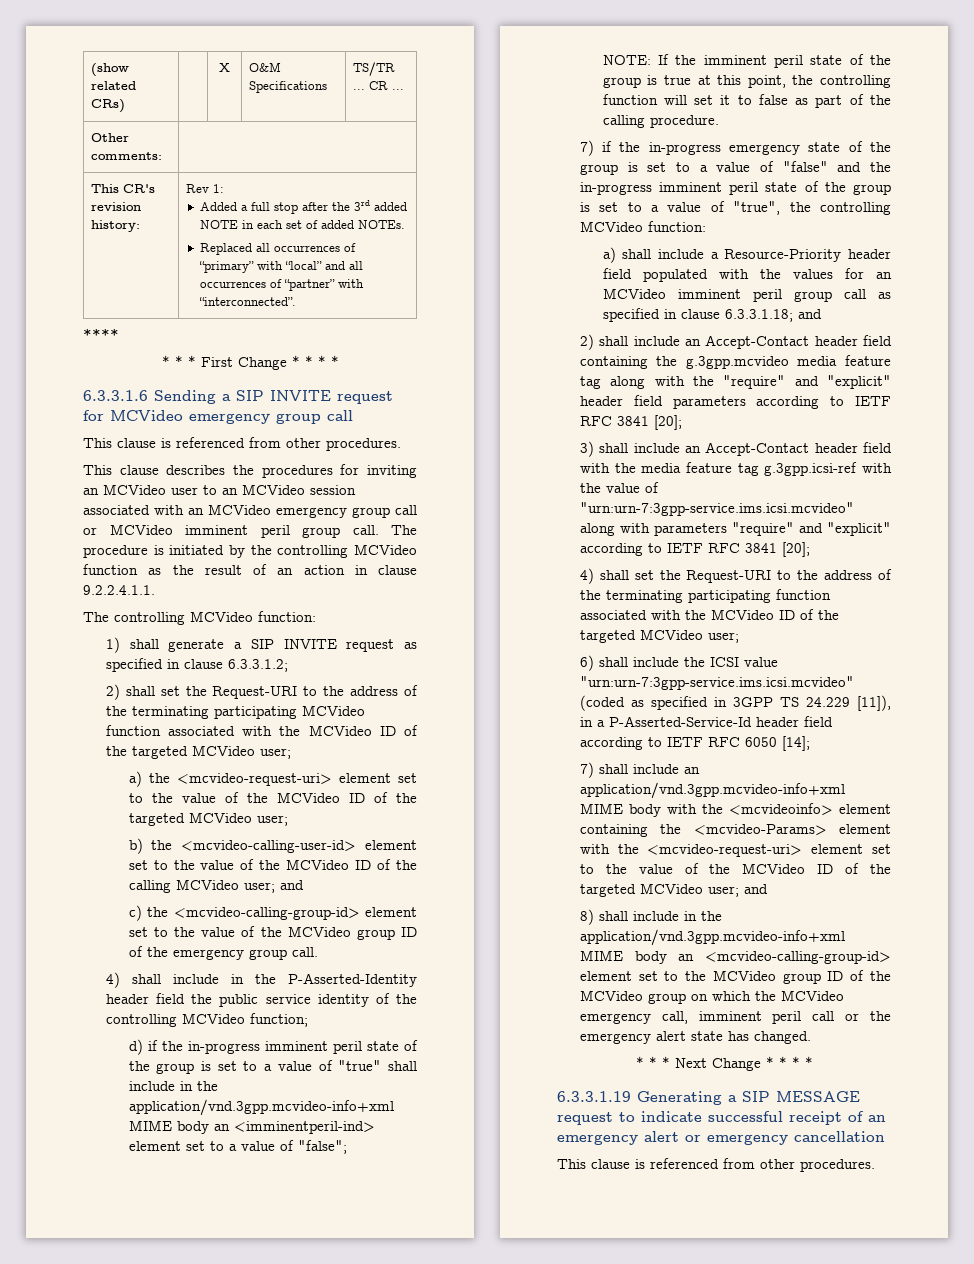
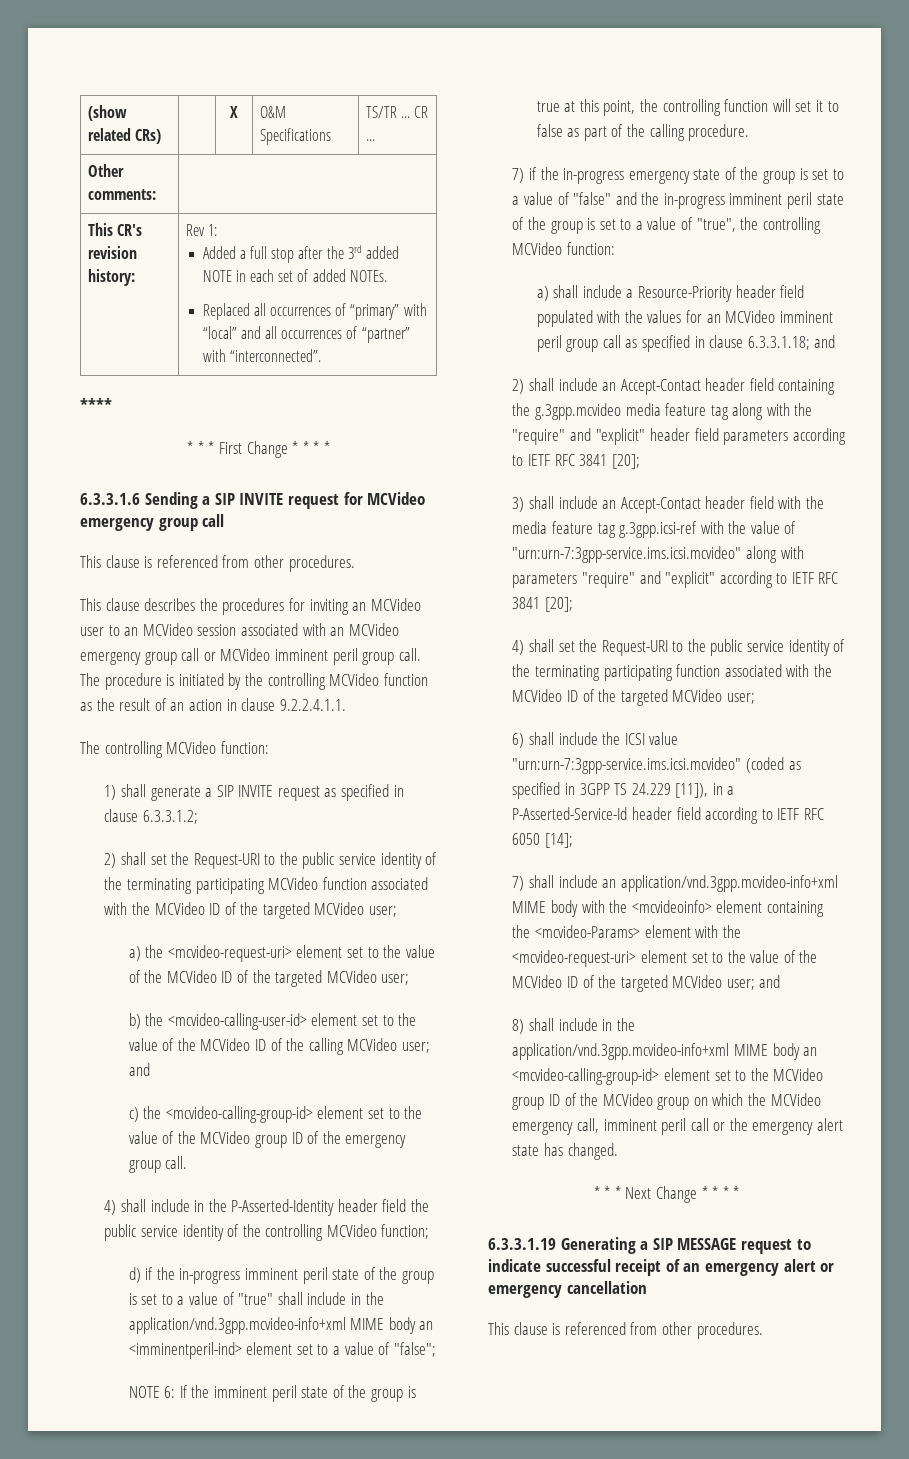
- 2) shall set the Request-URI to the address of the terminating participating MCVideo function associated with the MCVideo ID of the targeted MCVideo user;
+ 2) shall set the Request-URI to the public service identity of the terminating participating MCVideo function associated with the MCVideo ID of the targeted MCVideo user;
- NOTE: If the imminent peril state of the group is true at this point, the controlling function will set it to false as part of the calling procedure.
+ NOTE 6: If the imminent peril state of the group is true at this point, the controlling function will set it to false as part of the calling procedure.
- 4) shall set the Request-URI to the address of the terminating participating function associated with the MCVideo ID of the targeted MCVideo user;
+ 4) shall set the Request-URI to the public service identity of the terminating participating function associated with the MCVideo ID of the targeted MCVideo user;

